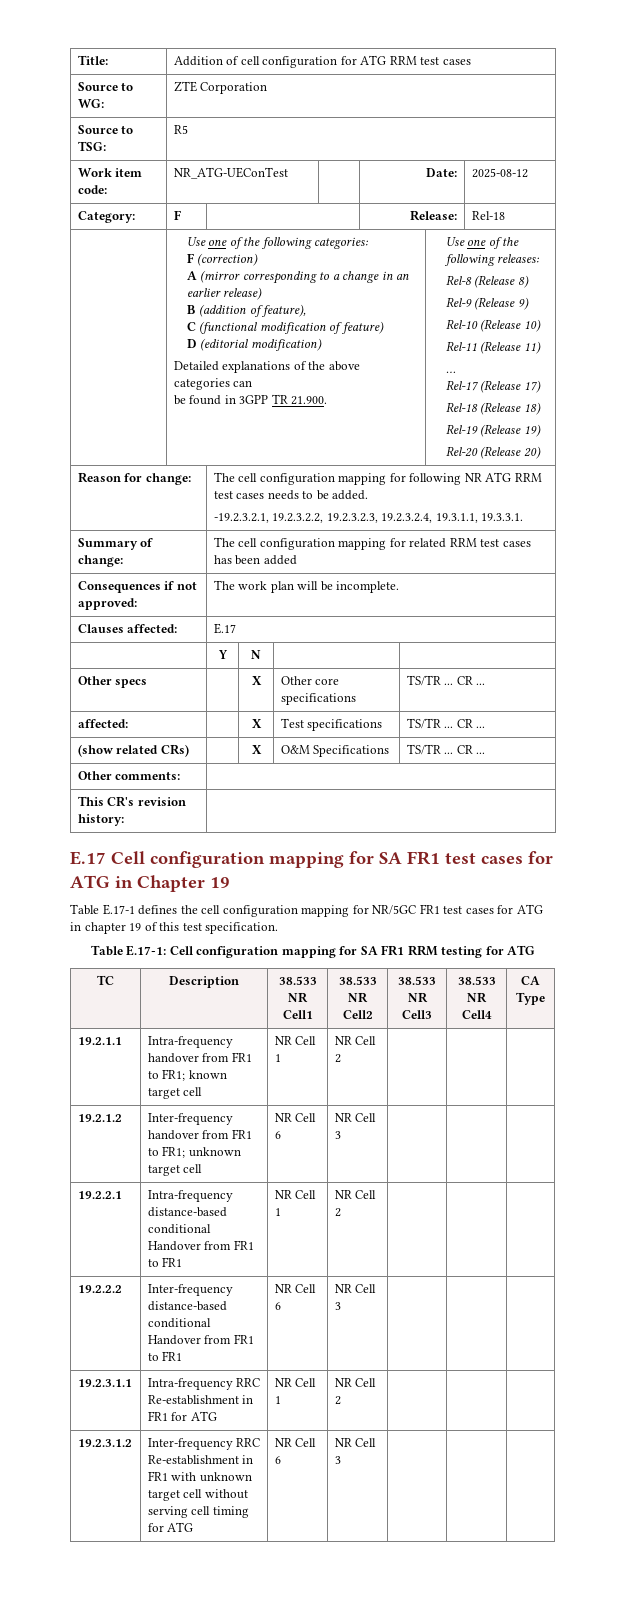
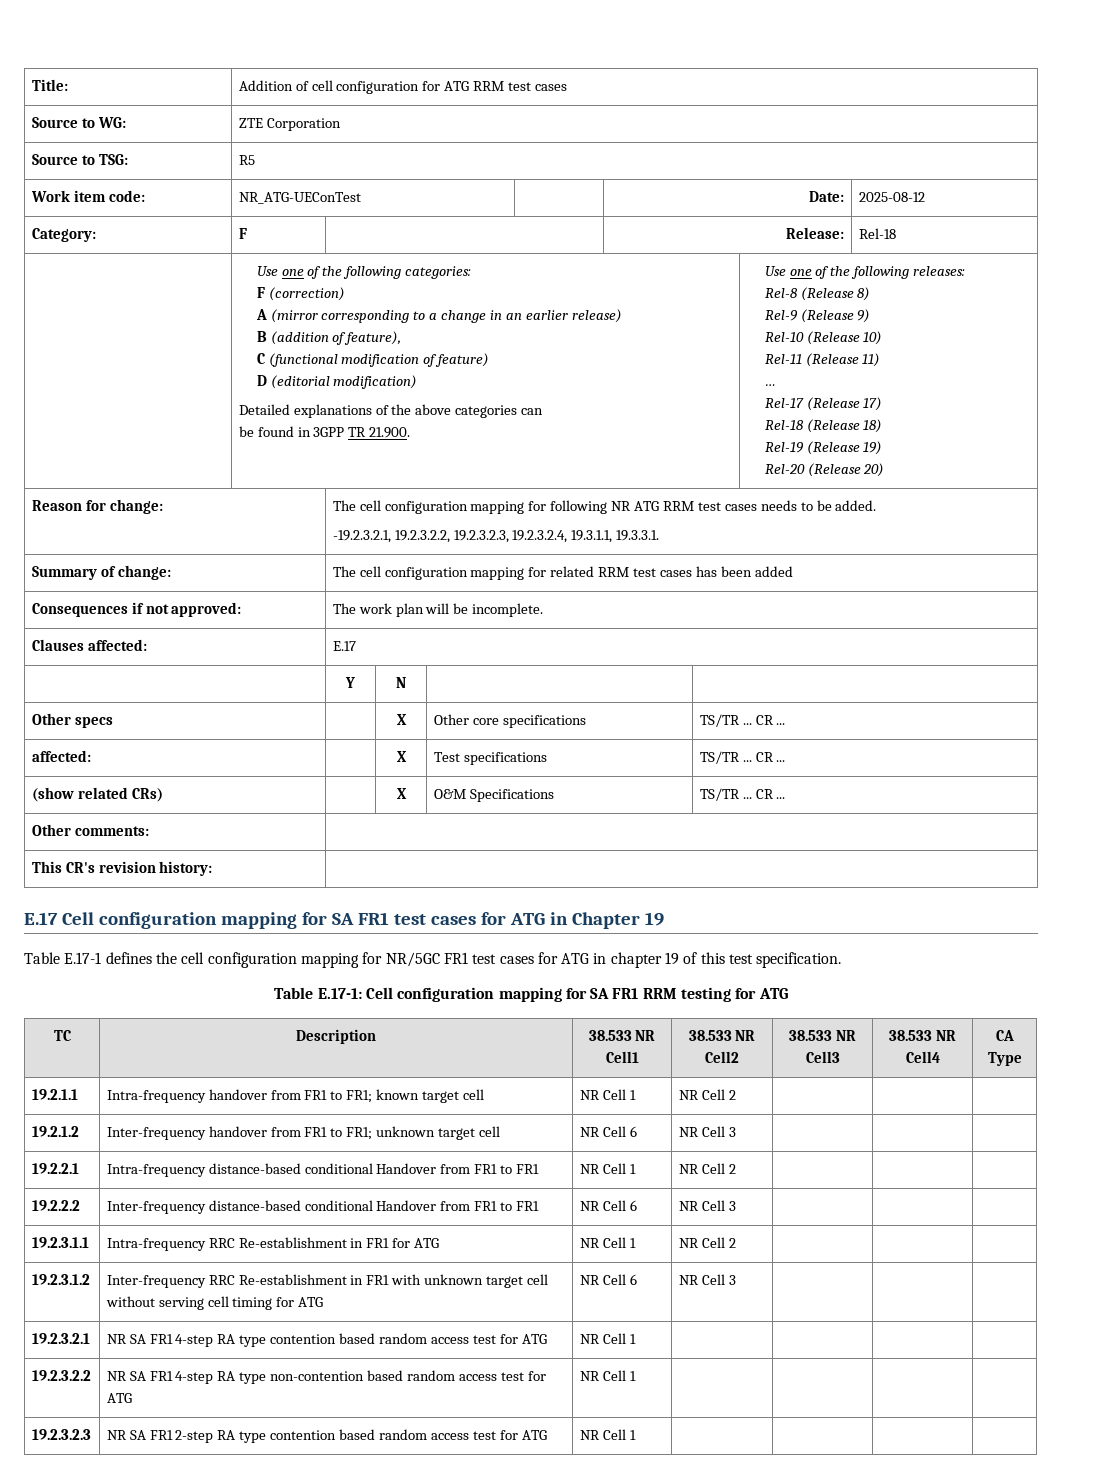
+ 19.2.3.2.1 | NR SA FR1 4-step RA type contention based random access test for ATG | NR Cell 1 | | | |
+ 19.2.3.2.2 | NR SA FR1 4-step RA type non-contention based random access test for ATG | NR Cell 1 | | | |
+ 19.2.3.2.3 | NR SA FR1 2-step RA type contention based random access test for ATG | NR Cell 1 | | | |

